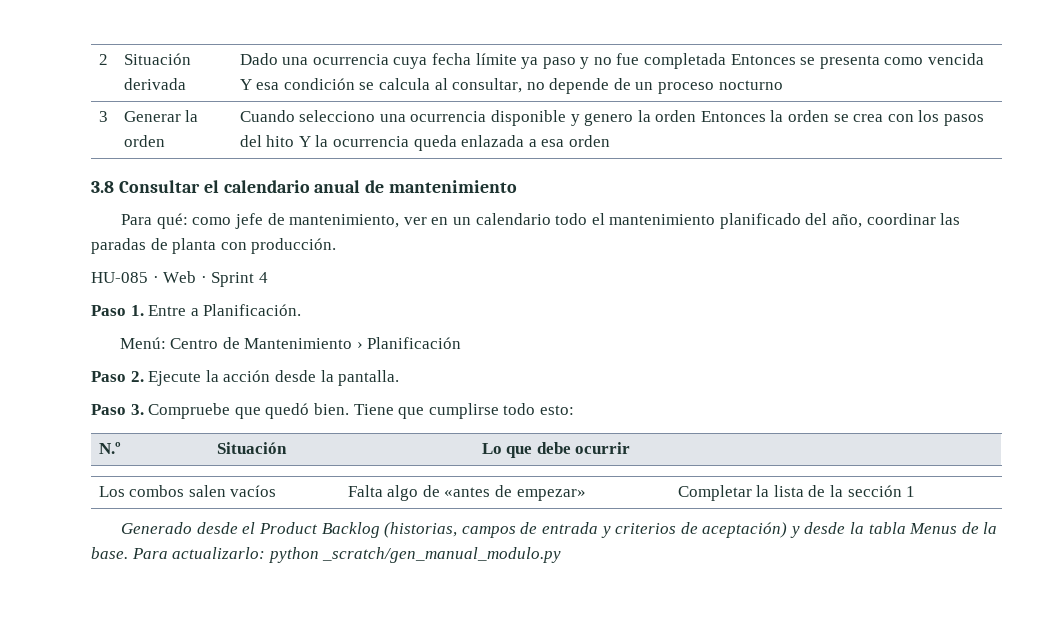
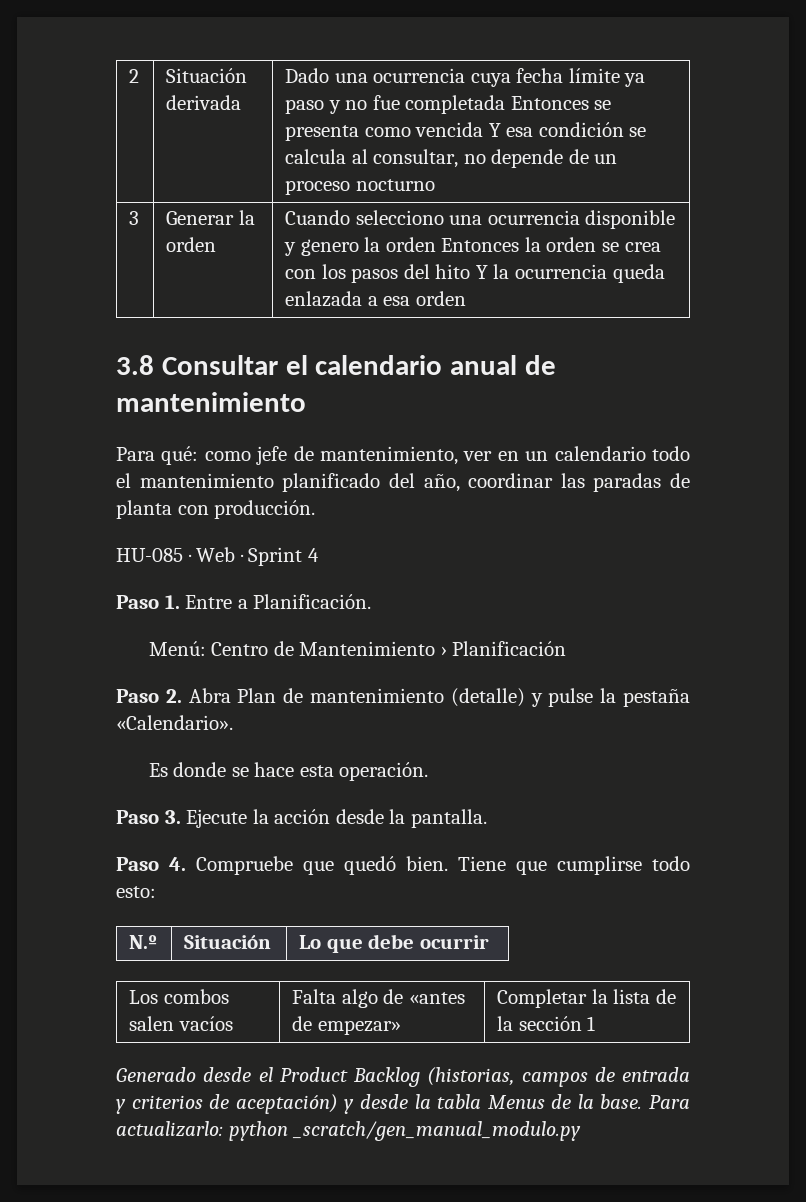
- Paso 2. Ejecute la acción desde la pantalla.
+ Paso 2. Abra Plan de mantenimiento (detalle) y pulse la pestaña «Calendario».
+ Es donde se hace esta operación.
+ Paso 3. Ejecute la acción desde la pantalla.
- Paso 3. Compruebe que quedó bien.
+ Paso 4. Compruebe que quedó bien.

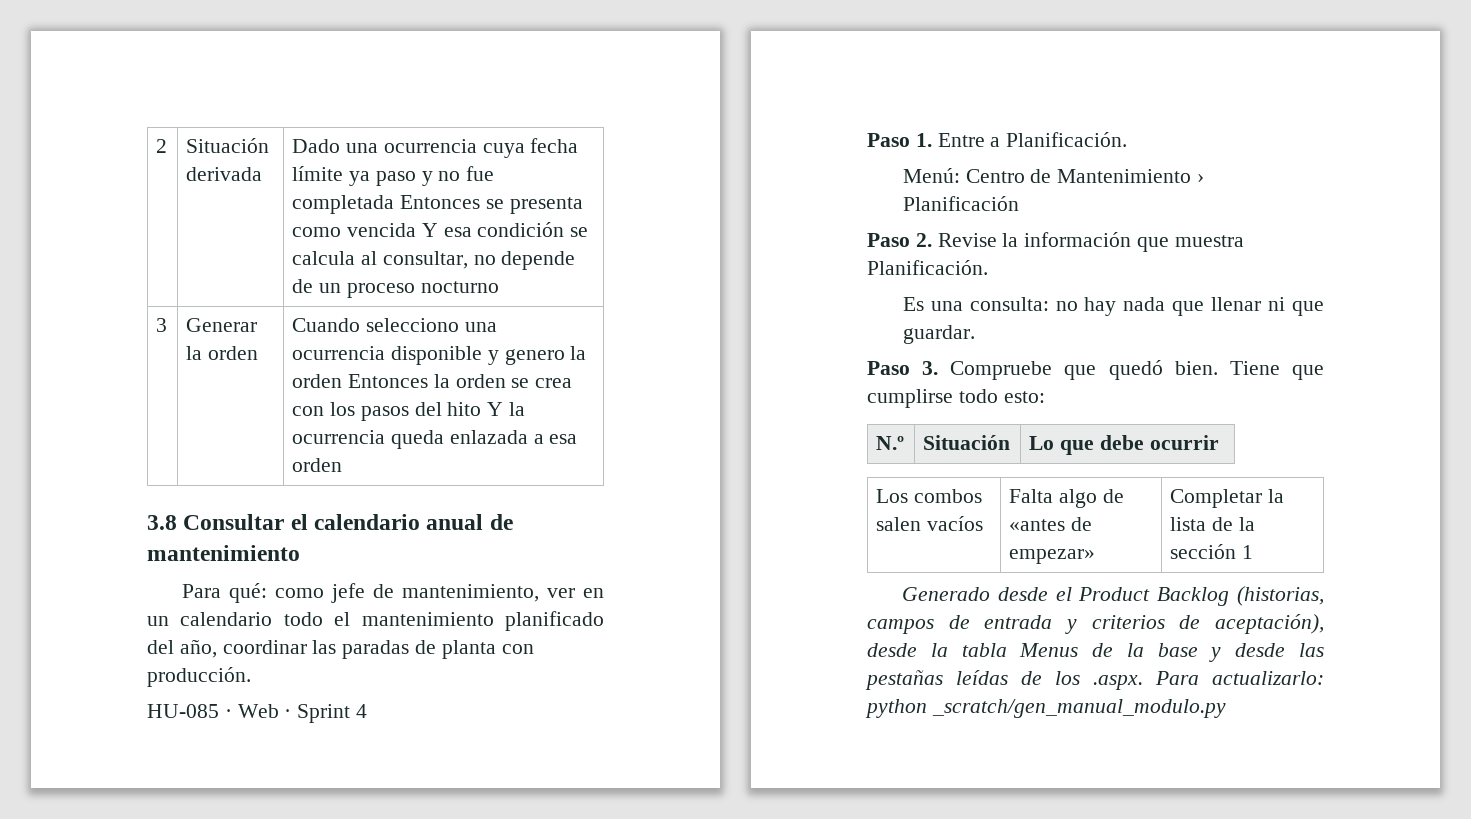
- Paso 2. Abra Plan de mantenimiento (detalle) y pulse la pestaña «Calendario».
- Es donde se hace esta operación.
- Paso 3. Ejecute la acción desde la pantalla.
- Paso 4. Compruebe que quedó bien.
+ Paso 2. Revise la información que muestra Planificación.
+ Es una consulta: no hay nada que llenar ni que guardar.
+ Paso 3. Compruebe que quedó bien.
- Generado desde el Product Backlog (historias, campos de entrada y criterios de aceptación) y desde la tabla Menus de la base. Para actualizarlo: python _scratch/gen_manual_modulo.py
+ Generado desde el Product Backlog (historias, campos de entrada y criterios de aceptación), desde la tabla Menus de la base y desde las pestañas leídas de los .aspx. Para actualizarlo: python _scratch/gen_manual_modulo.py

